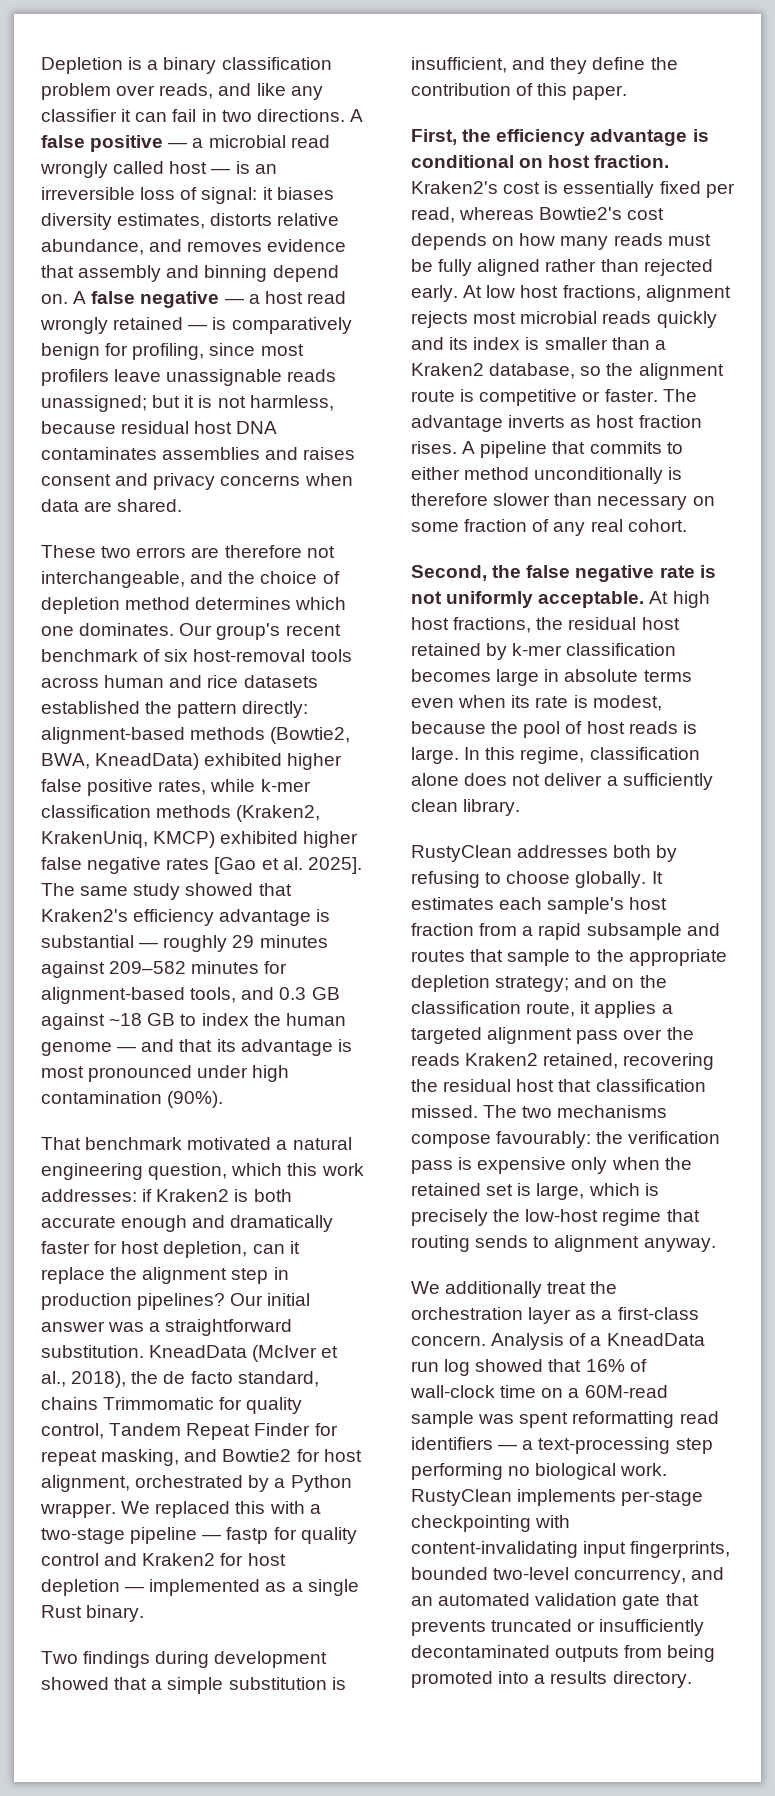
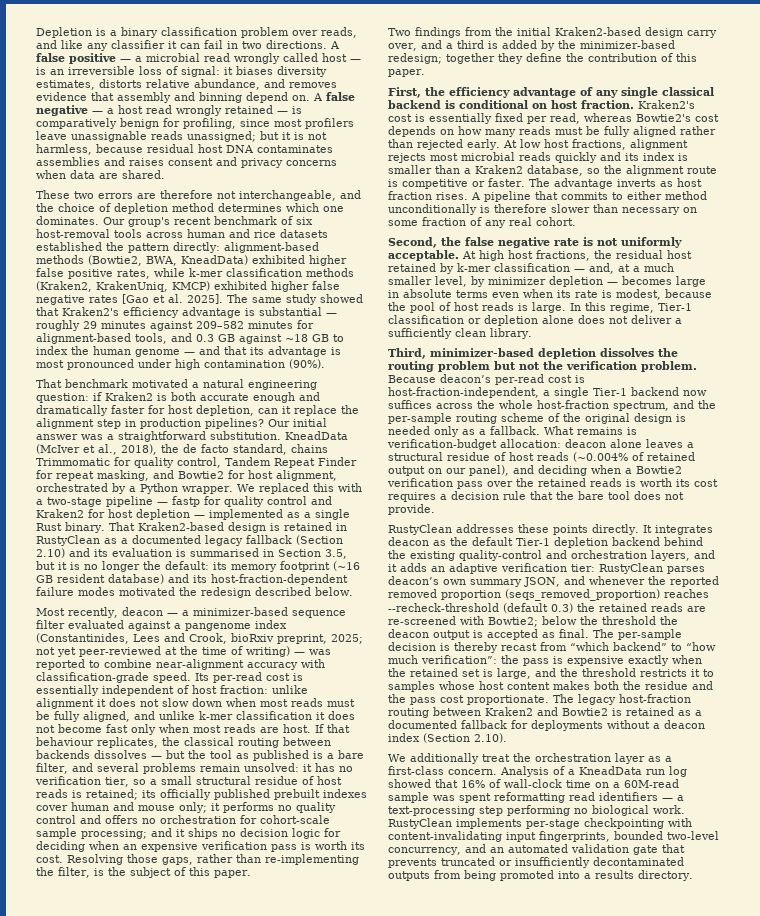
- That benchmark motivated a natural engineering question, which this work addresses: if Kraken2 is both accurate enough and dramatically faster for host depletion, can it replace the alignment step in production pipelines?
+ That benchmark motivated a natural engineering question: if Kraken2 is both accurate enough and dramatically faster for host depletion, can it replace the alignment step in production pipelines?
- We replaced this with a two-stage pipeline — fastp for quality control and Kraken2 for host depletion — implemented as a single Rust binary.
- Two findings during development showed that a simple substitution is insufficient, and they define the contribution of this paper.
+ We replaced this with a two-stage pipeline — fastp for quality control and Kraken2 for host depletion — implemented as a single Rust binary. That Kraken2-based design is retained in RustyClean as a documented legacy fallback (Section 2.10) and its evaluation is summarised in Section 3.5, but it is no longer the default: its memory footprint (~16 GB resident database) and its host-fraction-dependent failure modes motivated the redesign described below.
+ Most recently, deacon — a minimizer-based sequence filter evaluated against a pangenome index (Constantinides, Lees and Crook, bioRxiv preprint, 2025; not yet peer-reviewed at the time of writing) — was reported to combine near-alignment accuracy with classification-grade speed. Its per-read cost is essentially independent of host fraction: unlike alignment it does not slow down when most reads must be fully aligned, and unlike k-mer classification it does not become fast only when most reads are host. If that behaviour replicates, the classical routing between backends dissolves — but the tool as published is a bare filter, and several problems remain unsolved: it has no verification tier, so a small structural residue of host reads is retained; its officially published prebuilt indexes cover human and mouse only; it performs no quality control and offers no orchestration for cohort-scale sample processing; and it ships no decision logic for deciding when an expensive verification pass is worth its cost. Resolving those gaps, rather than re-implementing the filter, is the subject of this paper.
+ Two findings from the initial Kraken2-based design carry over, and a third is added by the minimizer-based redesign; together they define the contribution of this paper.
- First, the efficiency advantage is conditional on host fraction.
+ First, the efficiency advantage of any single classical backend is conditional on host fraction.
- At high host fractions, the residual host retained by k-mer classification becomes large in absolute terms even when its rate is modest, because the pool of host reads is large.
+ At high host fractions, the residual host retained by k-mer classification — and, at a much smaller level, by minimizer depletion — becomes large in absolute terms even when its rate is modest, because the pool of host reads is large.
- In this regime, classification alone does not deliver a sufficiently clean library.
+ In this regime, Tier-1 classification or depletion alone does not deliver a sufficiently clean library.
- RustyClean addresses both by refusing to choose globally. It estimates each sample's host fraction from a rapid subsample and routes that sample to the appropriate depletion strategy; and on the classification route, it applies a targeted alignment pass over the reads Kraken2 retained, recovering the residual host that classification missed. The two mechanisms compose favourably: the verification pass is expensive only when the retained set is large, which is precisely the low-host regime that routing sends to alignment anyway.
+ Third, minimizer-based depletion dissolves the routing problem but not the verification problem. Because deacon’s per-read cost is host-fraction-independent, a single Tier-1 backend now suffices across the whole host-fraction spectrum, and the per-sample routing scheme of the original design is needed only as a fallback. What remains is verification-budget allocation: deacon alone leaves a structural residue of host reads (~0.004% of retained output on our panel), and deciding when a Bowtie2 verification pass over the retained reads is worth its cost requires a decision rule that the bare tool does not provide.
+ RustyClean addresses these points directly. It integrates deacon as the default Tier-1 depletion backend behind the existing quality-control and orchestration layers, and it adds an adaptive verification tier: RustyClean parses deacon’s own summary JSON, and whenever the reported removed proportion (seqs_removed_proportion) reaches --recheck-threshold (default 0.3) the retained reads are re-screened with Bowtie2; below the threshold the deacon output is accepted as final. The per-sample decision is thereby recast from “which backend” to “how much verification”: the pass is expensive exactly when the retained set is large, and the threshold restricts it to samples whose host content makes both the residue and the pass cost proportionate. The legacy host-fraction routing between Kraken2 and Bowtie2 is retained as a documented fallback for deployments without a deacon index (Section 2.10).

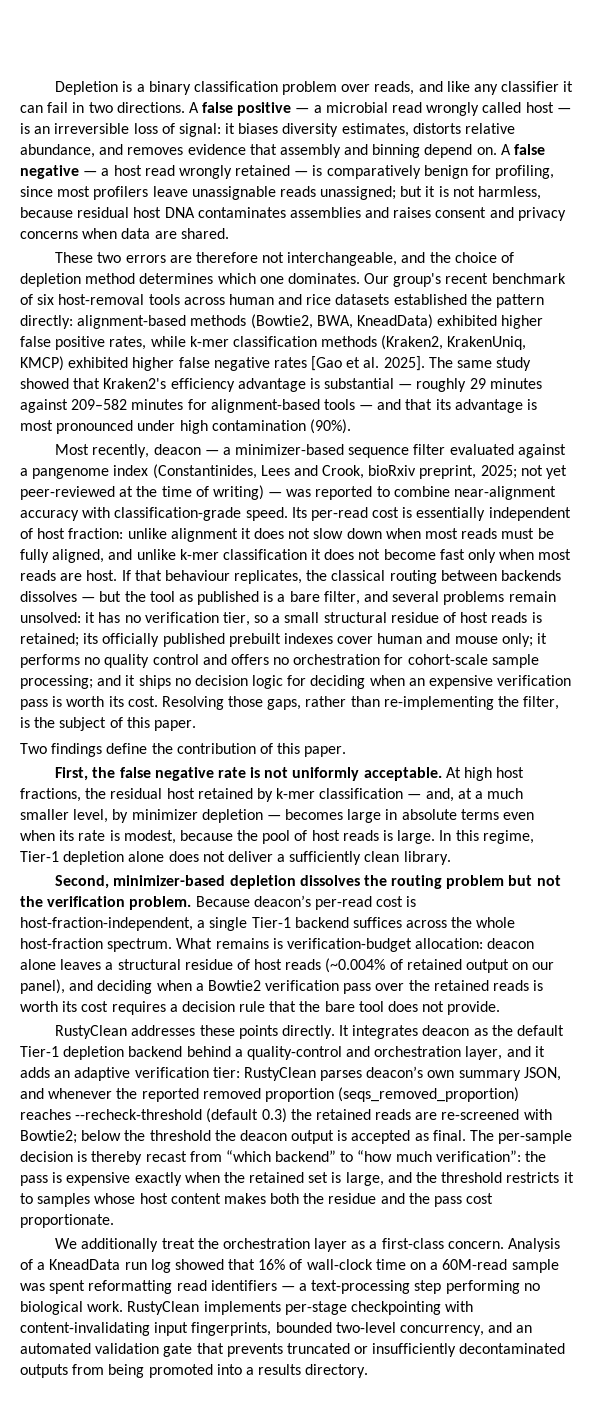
- The same study showed that Kraken2's efficiency advantage is substantial — roughly 29 minutes against 209–582 minutes for alignment-based tools, and 0.3 GB against ~18 GB to index the human genome — and that its advantage is most pronounced under high contamination (90%).
+ The same study showed that Kraken2's efficiency advantage is substantial — roughly 29 minutes against 209–582 minutes for alignment-based tools — and that its advantage is most pronounced under high contamination (90%).
- That benchmark motivated a natural engineering question: if Kraken2 is both accurate enough and dramatically faster for host depletion, can it replace the alignment step in production pipelines? Our initial answer was a straightforward substitution. KneadData (McIver et al., 2018), the de facto standard, chains Trimmomatic for quality control, Tandem Repeat Finder for repeat masking, and Bowtie2 for host alignment, orchestrated by a Python wrapper. We replaced this with a two-stage pipeline — fastp for quality control and Kraken2 for host depletion — implemented as a single Rust binary. That Kraken2-based design is retained in RustyClean as a documented legacy fallback (Section 2.10) and its evaluation is summarised in Section 3.5, but it is no longer the default: its memory footprint (~16 GB resident database) and its host-fraction-dependent failure modes motivated the redesign described below.
- Two findings from the initial Kraken2-based design carry over, and a third is added by the minimizer-based redesign; together they define the contribution of this paper.
+ Two findings define the contribution of this paper.
- First, the efficiency advantage of any single classical backend is conditional on host fraction. Kraken2's cost is essentially fixed per read, whereas Bowtie2's cost depends on how many reads must be fully aligned rather than rejected early. At low host fractions, alignment rejects most microbial reads quickly and its index is smaller than a Kraken2 database, so the alignment route is competitive or faster. The advantage inverts as host fraction rises. A pipeline that commits to either method unconditionally is therefore slower than necessary on some fraction of any real cohort.
- Second, the false negative rate is not uniformly acceptable.
+ First, the false negative rate is not uniformly acceptable.
- In this regime, Tier-1 classification or depletion alone does not deliver a sufficiently clean library.
+ In this regime, Tier-1 depletion alone does not deliver a sufficiently clean library.
- Third, minimizer-based depletion dissolves the routing problem but not the verification problem.
+ Second, minimizer-based depletion dissolves the routing problem but not the verification problem.
- Because deacon’s per-read cost is host-fraction-independent, a single Tier-1 backend now suffices across the whole host-fraction spectrum, and the per-sample routing scheme of the original design is needed only as a fallback.
+ Because deacon’s per-read cost is host-fraction-independent, a single Tier-1 backend suffices across the whole host-fraction spectrum.
- It integrates deacon as the default Tier-1 depletion backend behind the existing quality-control and orchestration layers, and it adds an adaptive verification tier: RustyClean parses deacon’s own summary JSON, and whenever the reported removed proportion (seqs_removed_proportion) reaches --recheck-threshold (default 0.3) the retained reads are re-screened with Bowtie2; below the threshold the deacon output is accepted as final.
+ It integrates deacon as the default Tier-1 depletion backend behind a quality-control and orchestration layer, and it adds an adaptive verification tier: RustyClean parses deacon’s own summary JSON, and whenever the reported removed proportion (seqs_removed_proportion) reaches --recheck-threshold (default 0.3) the retained reads are re-screened with Bowtie2; below the threshold the deacon output is accepted as final.
- The legacy host-fraction routing between Kraken2 and Bowtie2 is retained as a documented fallback for deployments without a deacon index (Section 2.10).

